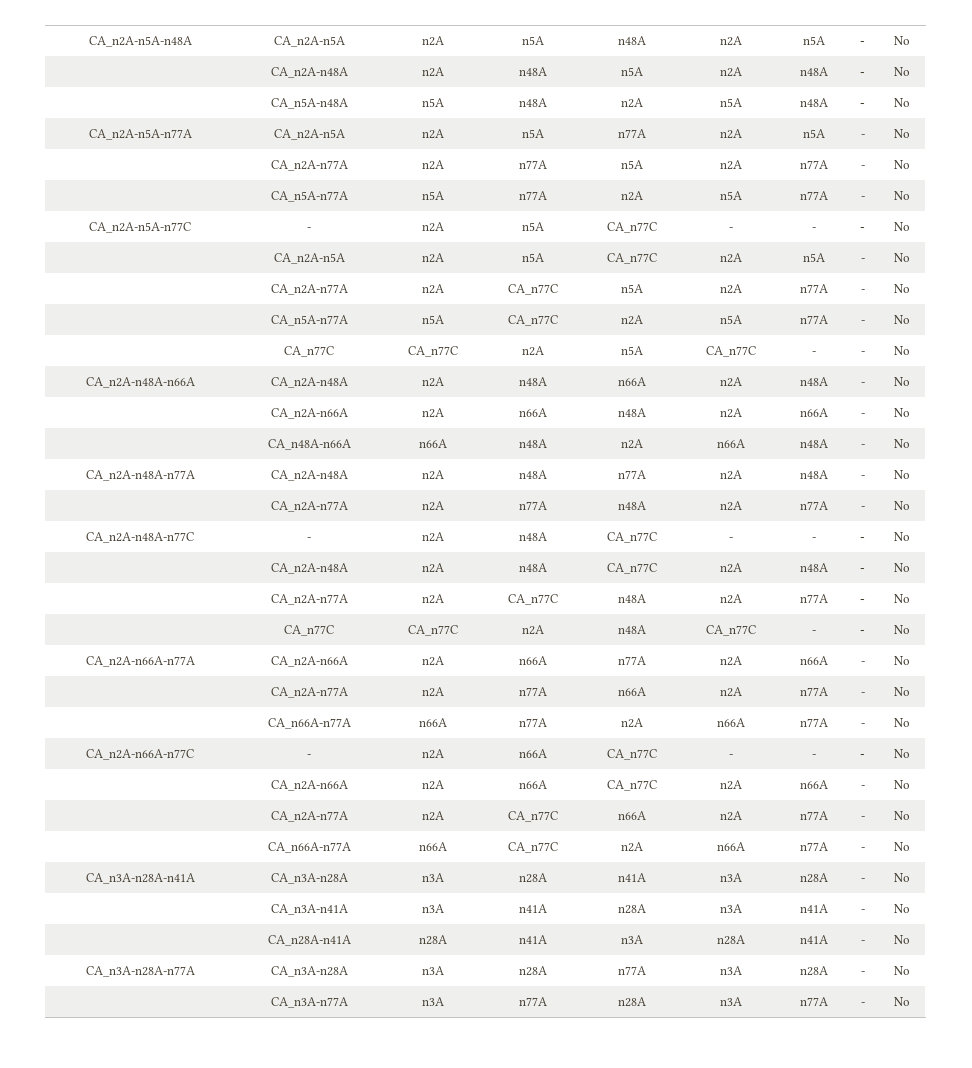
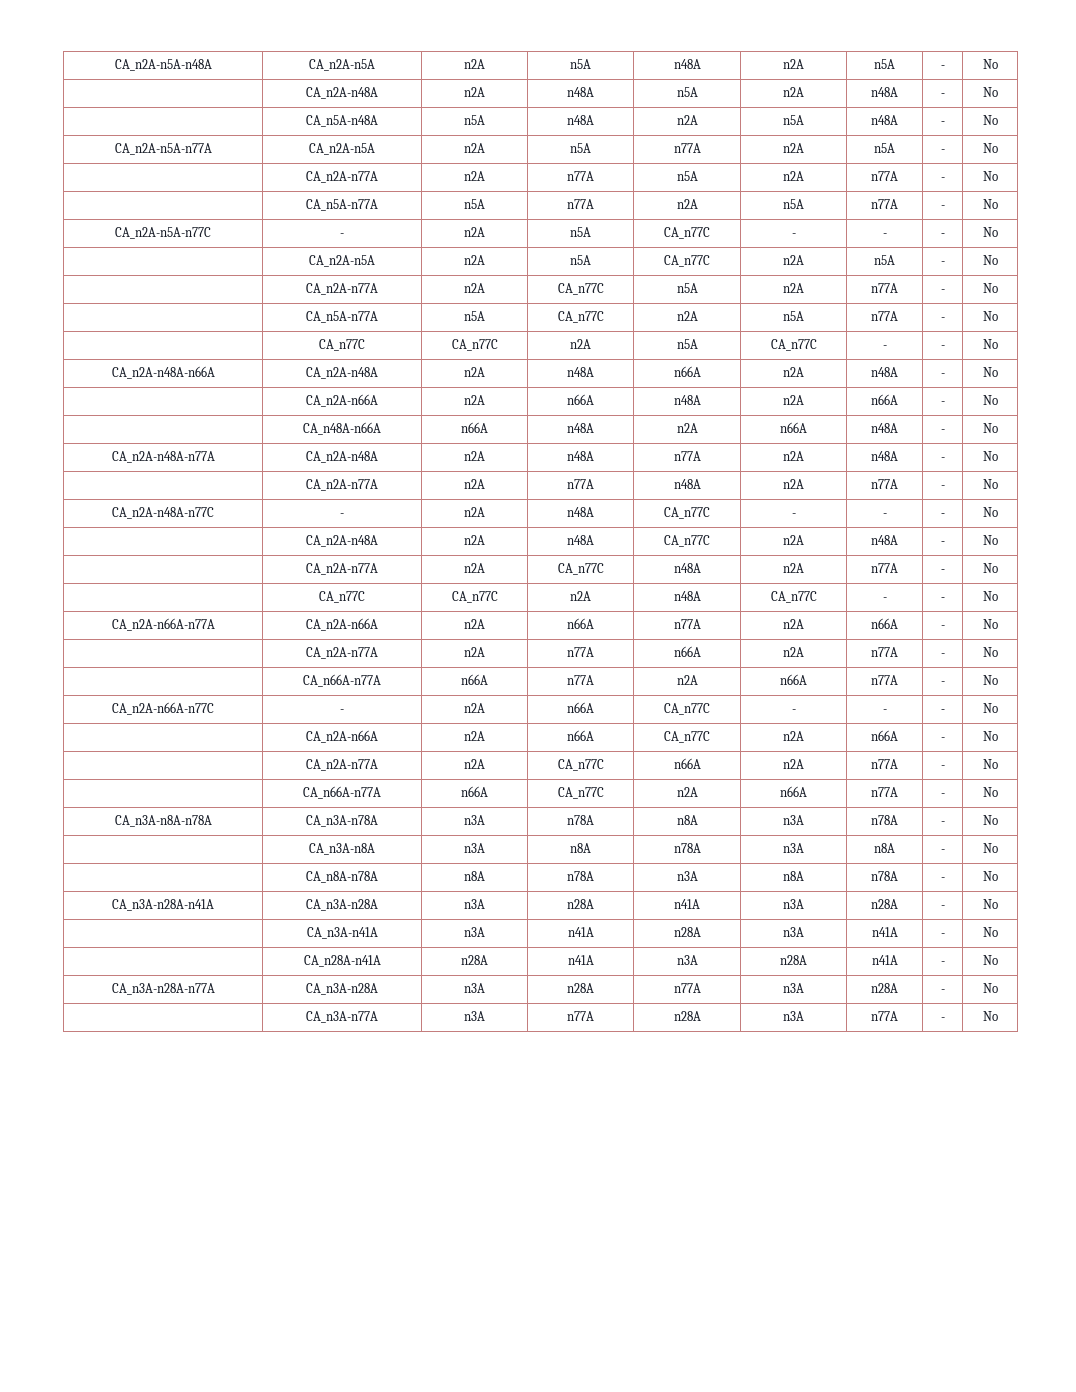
+ CA_n3A-n8A-n78A | CA_n3A-n78A | n3A | n78A | n8A | n3A | n78A | - | No
+ | CA_n3A-n8A | n3A | n8A | n78A | n3A | n8A | - | No
+ | CA_n8A-n78A | n8A | n78A | n3A | n8A | n78A | - | No

